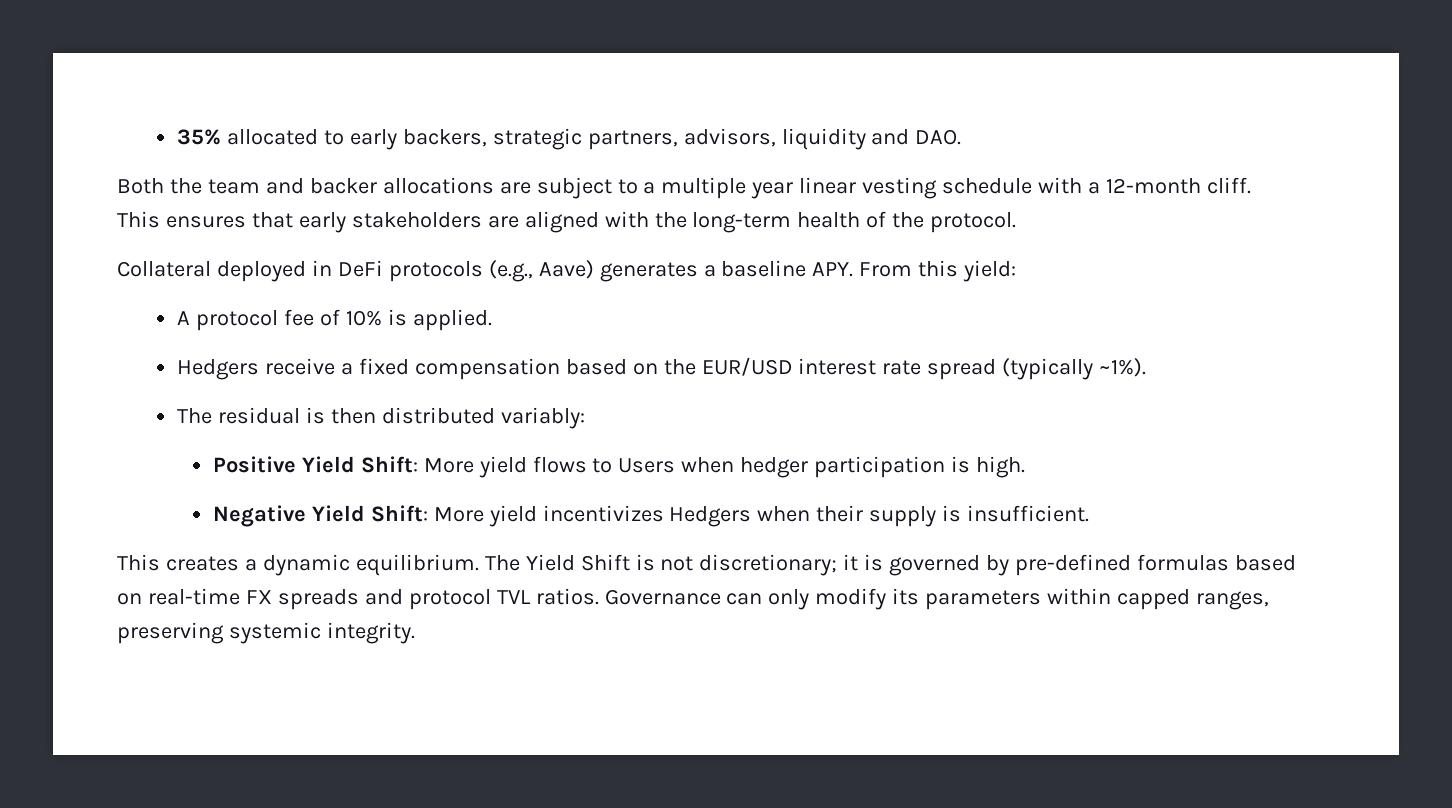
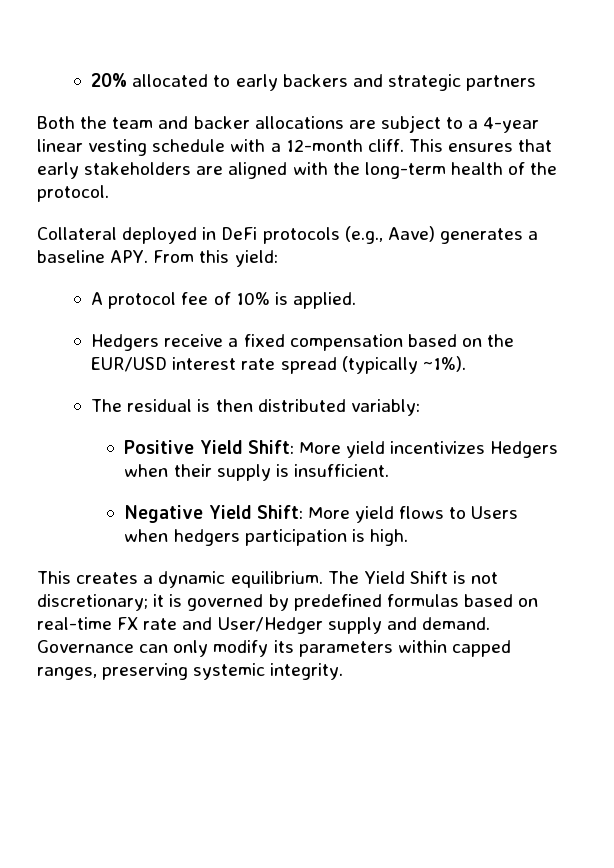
- 35% allocated to early backers, strategic partners, advisors, liquidity and DAO.
+ 20% allocated to early backers and strategic partners
- Both the team and backer allocations are subject to a multiple year linear vesting schedule with a 12-month cliff.
+ Both the team and backer allocations are subject to a 4-year linear vesting schedule with a 12-month cliff.
- Positive Yield Shift: More yield flows to Users when hedger participation is high.
- Negative Yield Shift: More yield incentivizes Hedgers when their supply is insufficient.
+ Positive Yield Shift: More yield incentivizes Hedgers when their supply is insufficient.
+ Negative Yield Shift: More yield flows to Users when hedgers participation is high.
- The Yield Shift is not discretionary; it is governed by pre-defined formulas based on real-time FX spreads and protocol TVL ratios.
+ The Yield Shift is not discretionary; it is governed by predefined formulas based on real-time FX rate and User/Hedger supply and demand.

